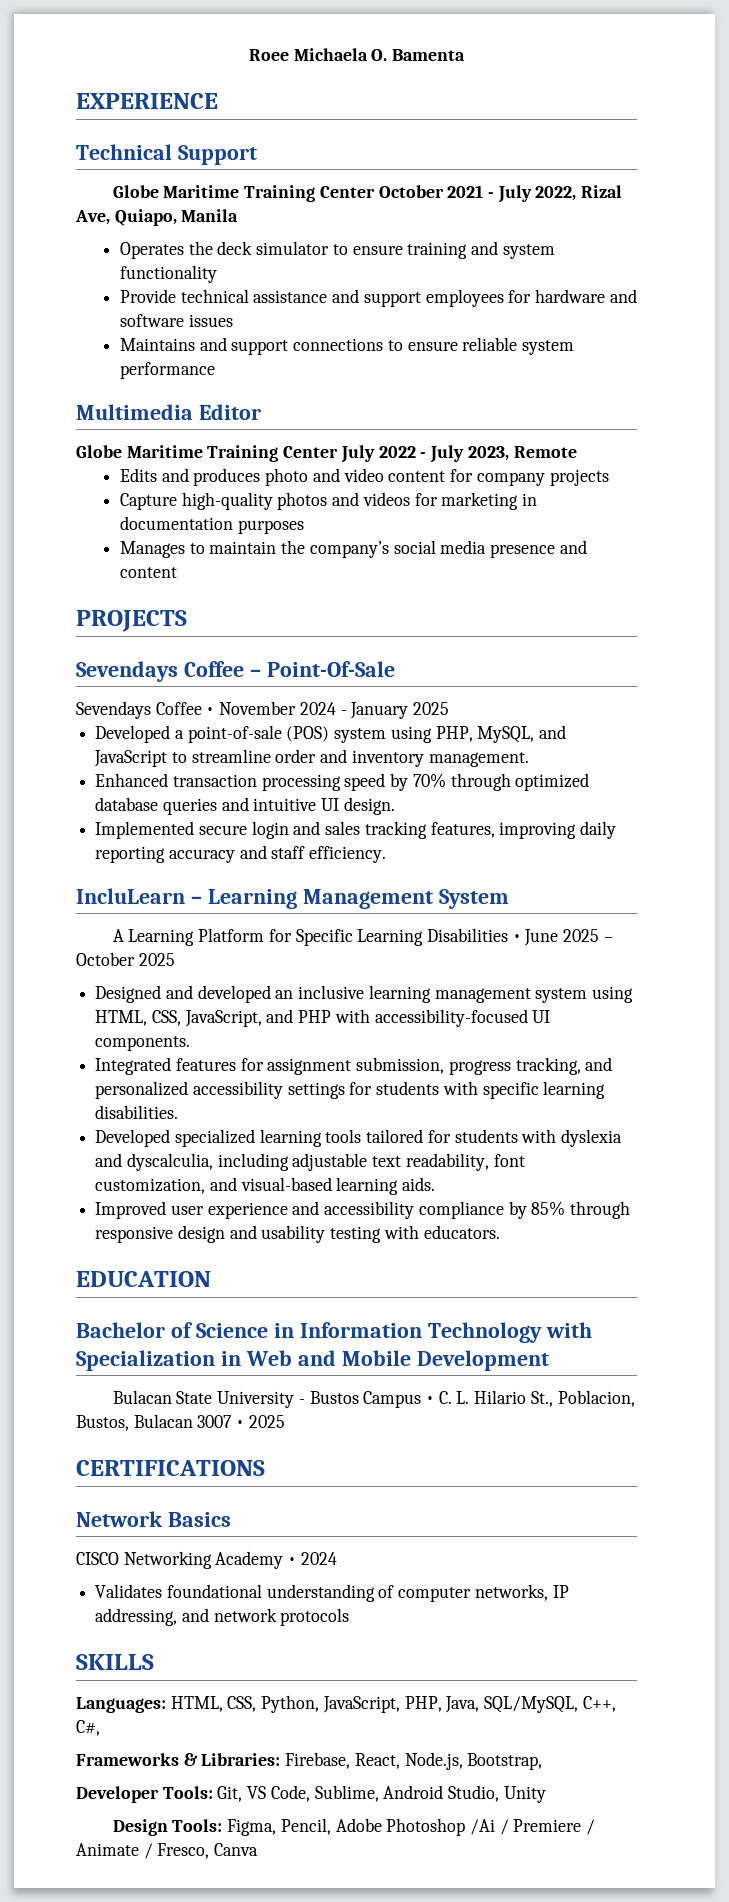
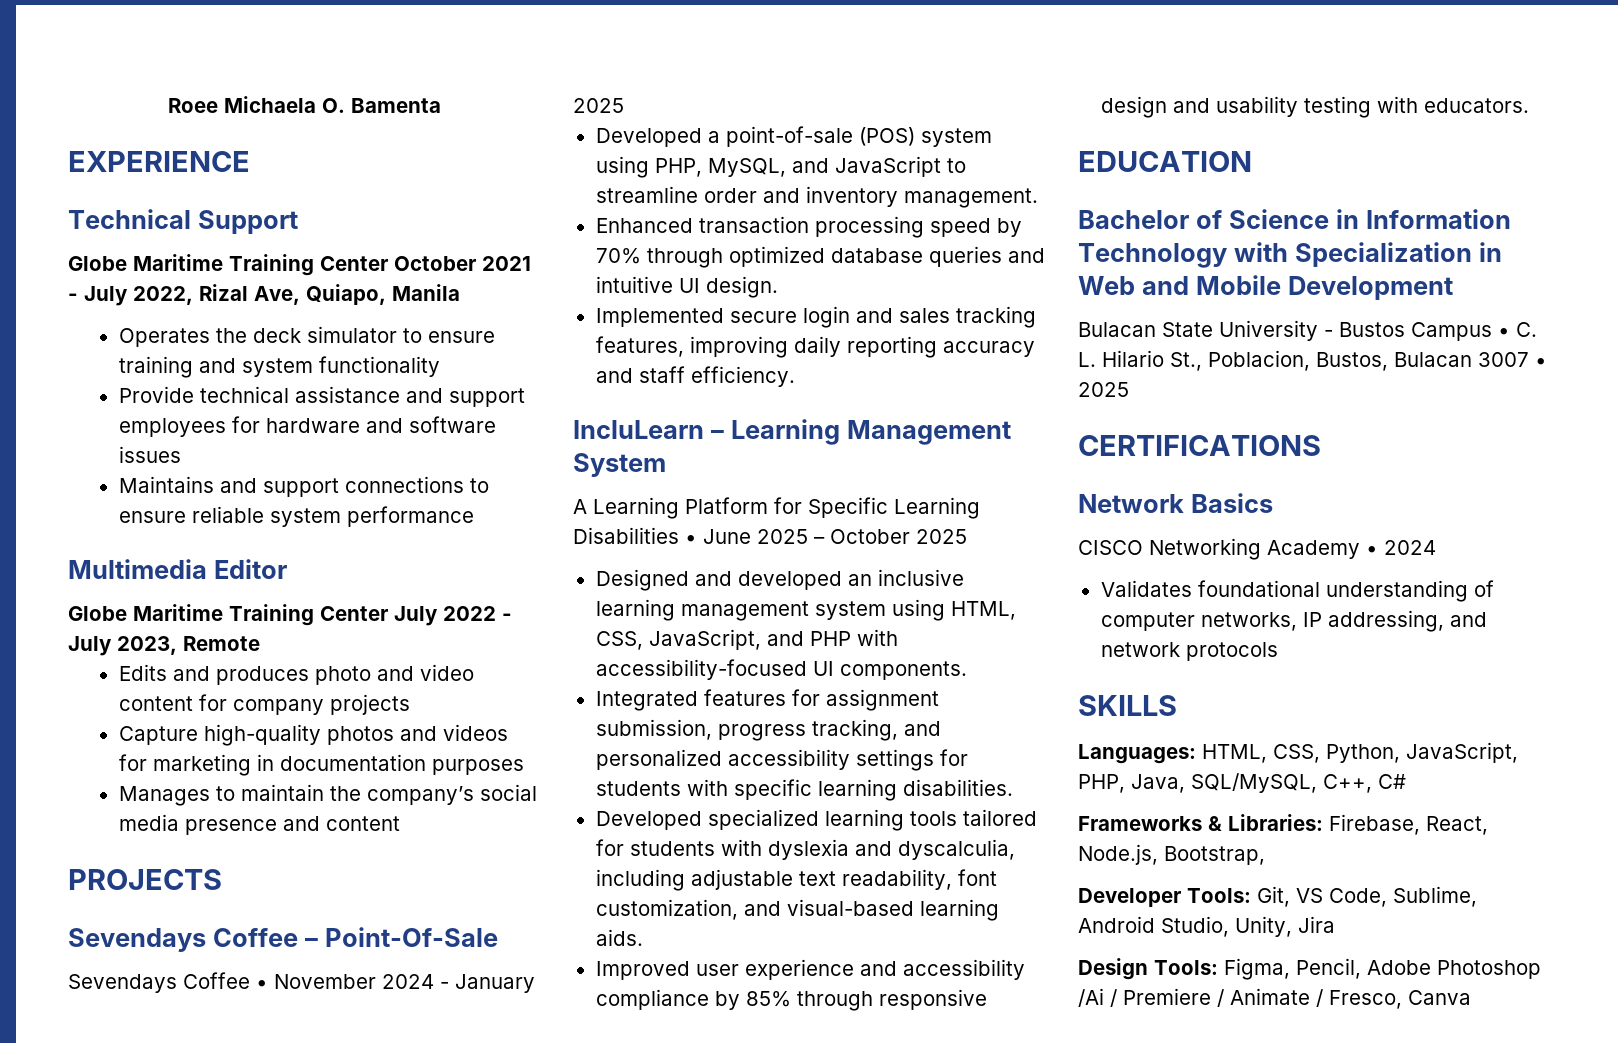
- Languages: HTML, CSS, Python, JavaScript, PHP, Java, SQL/MySQL, C++, C#,
+ Languages: HTML, CSS, Python, JavaScript, PHP, Java, SQL/MySQL, C++, C#
- Developer Tools: Git, VS Code, Sublime, Android Studio, Unity
+ Developer Tools: Git, VS Code, Sublime, Android Studio, Unity, Jira

